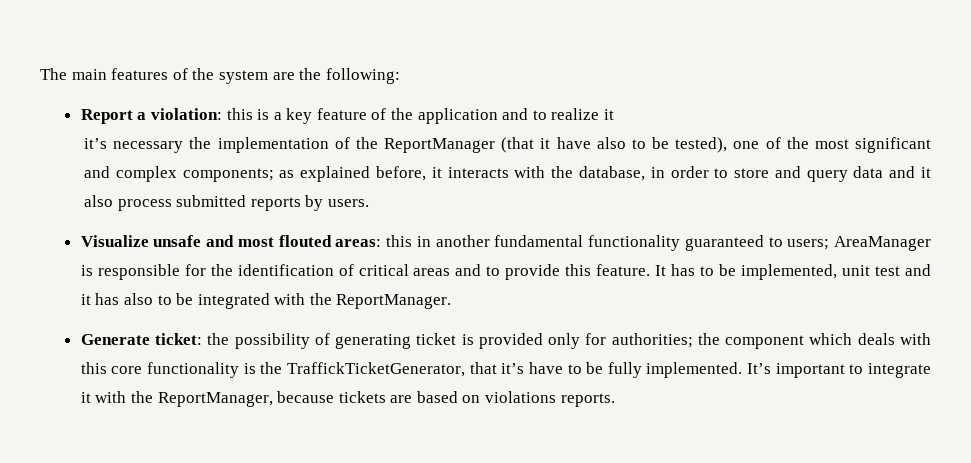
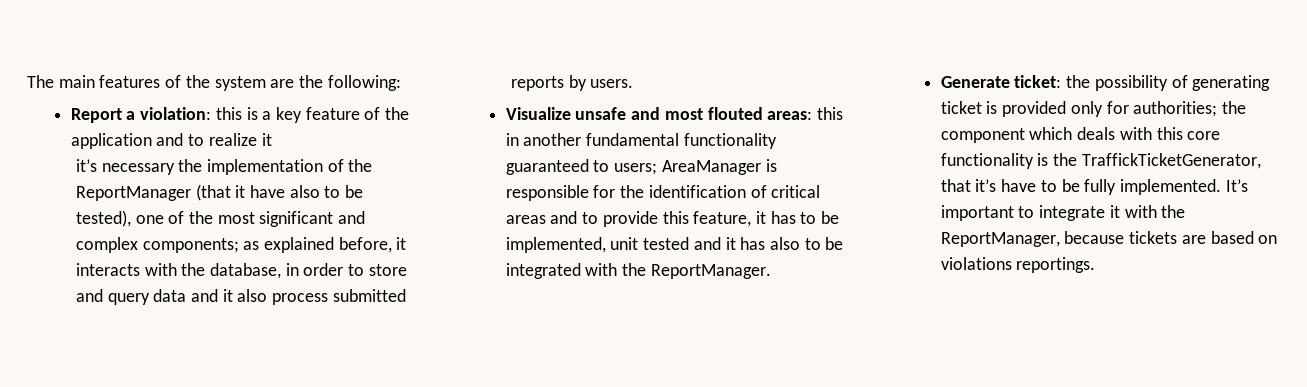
- Visualize unsafe and most flouted areas: this in another fundamental functionality guaranteed to users; AreaManager is responsible for the identification of critical areas and to provide this feature. It has to be implemented, unit test and it has also to be integrated with the ReportManager.
+ Visualize unsafe and most flouted areas: this in another fundamental functionality guaranteed to users; AreaManager is responsible for the identification of critical areas and to provide this feature, it has to be implemented, unit tested and it has also to be integrated with the ReportManager.
- It’s important to integrate it with the ReportManager, because tickets are based on violations reports.
+ It’s important to integrate it with the ReportManager, because tickets are based on violations reportings.

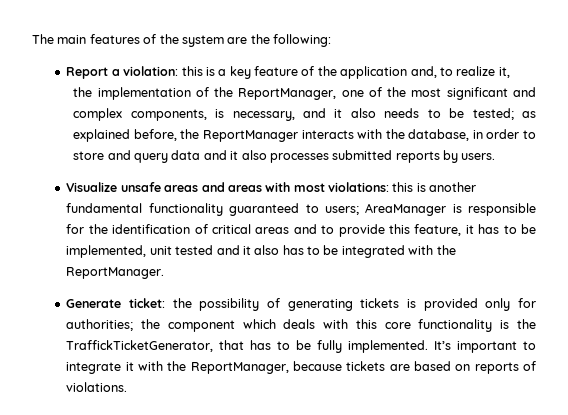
- Report a violation: this is a key feature of the application and to realize it
- it’s necessary the implementation of the ReportManager (that it have also to be tested), one of the most significant and complex components; as explained before, it interacts with the database, in order to store and query data and it also process submitted reports by users.
+ Report a violation: this is a key feature of the application and, to realize it,
+ the implementation of the ReportManager, one of the most significant and complex components, is necessary, and it also needs to be tested; as explained before, the ReportManager interacts with the database, in order to store and query data and it also processes submitted reports by users.
- Visualize unsafe and most flouted areas: this in another fundamental functionality guaranteed to users; AreaManager is responsible for the identification of critical areas and to provide this feature, it has to be implemented, unit tested and it has also to be integrated with the ReportManager.
+ Visualize unsafe areas and areas with most violations: this is another fundamental functionality guaranteed to users; AreaManager is responsible for the identification of critical areas and to provide this feature, it has to be implemented, unit tested and it also has to be integrated with the ReportManager.
- Generate ticket: the possibility of generating ticket is provided only for authorities; the component which deals with this core functionality is the TraffickTicketGenerator, that it’s have to be fully implemented.
+ Generate ticket: the possibility of generating tickets is provided only for authorities; the component which deals with this core functionality is the TraffickTicketGenerator, that has to be fully implemented.
- It’s important to integrate it with the ReportManager, because tickets are based on violations reportings.
+ It’s important to integrate it with the ReportManager, because tickets are based on reports of violations.

